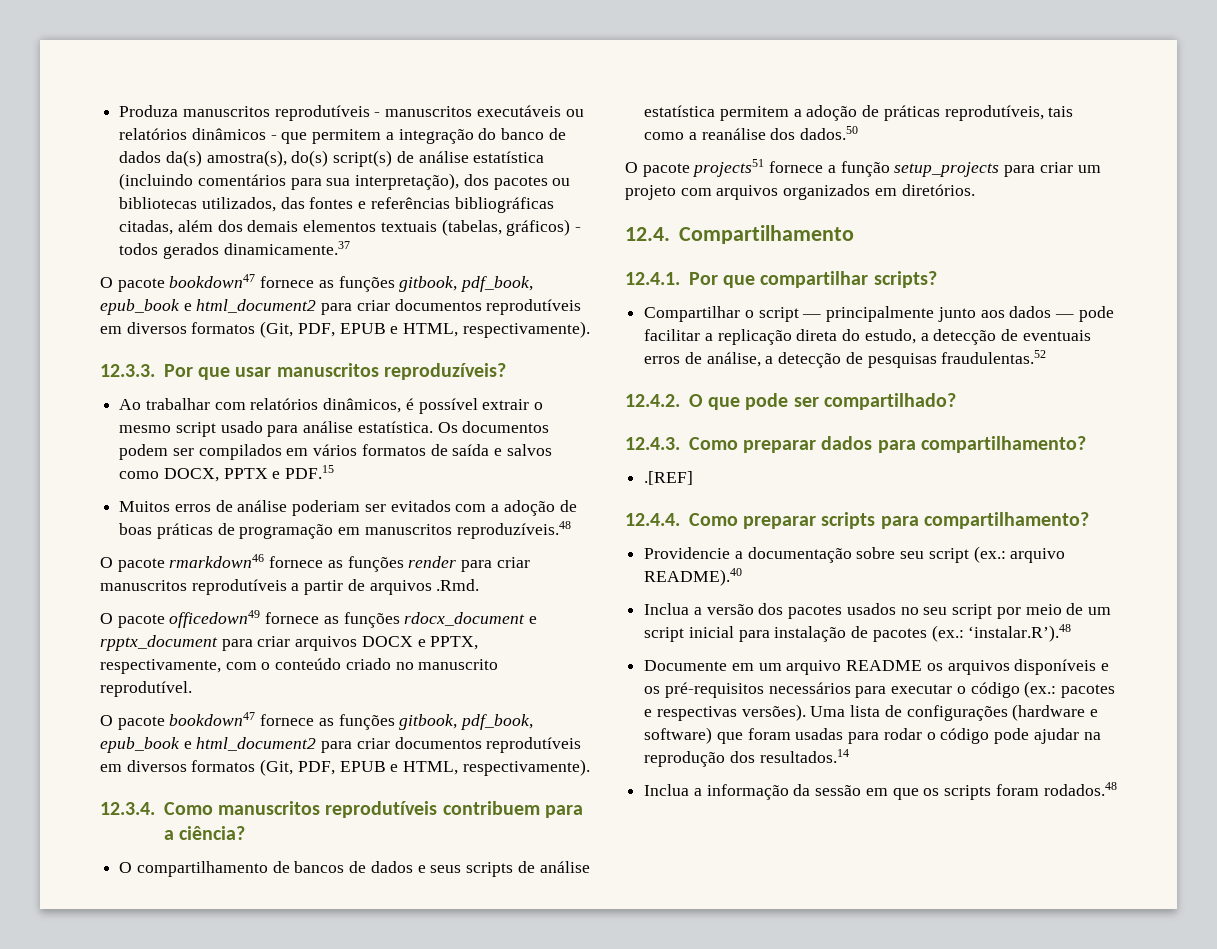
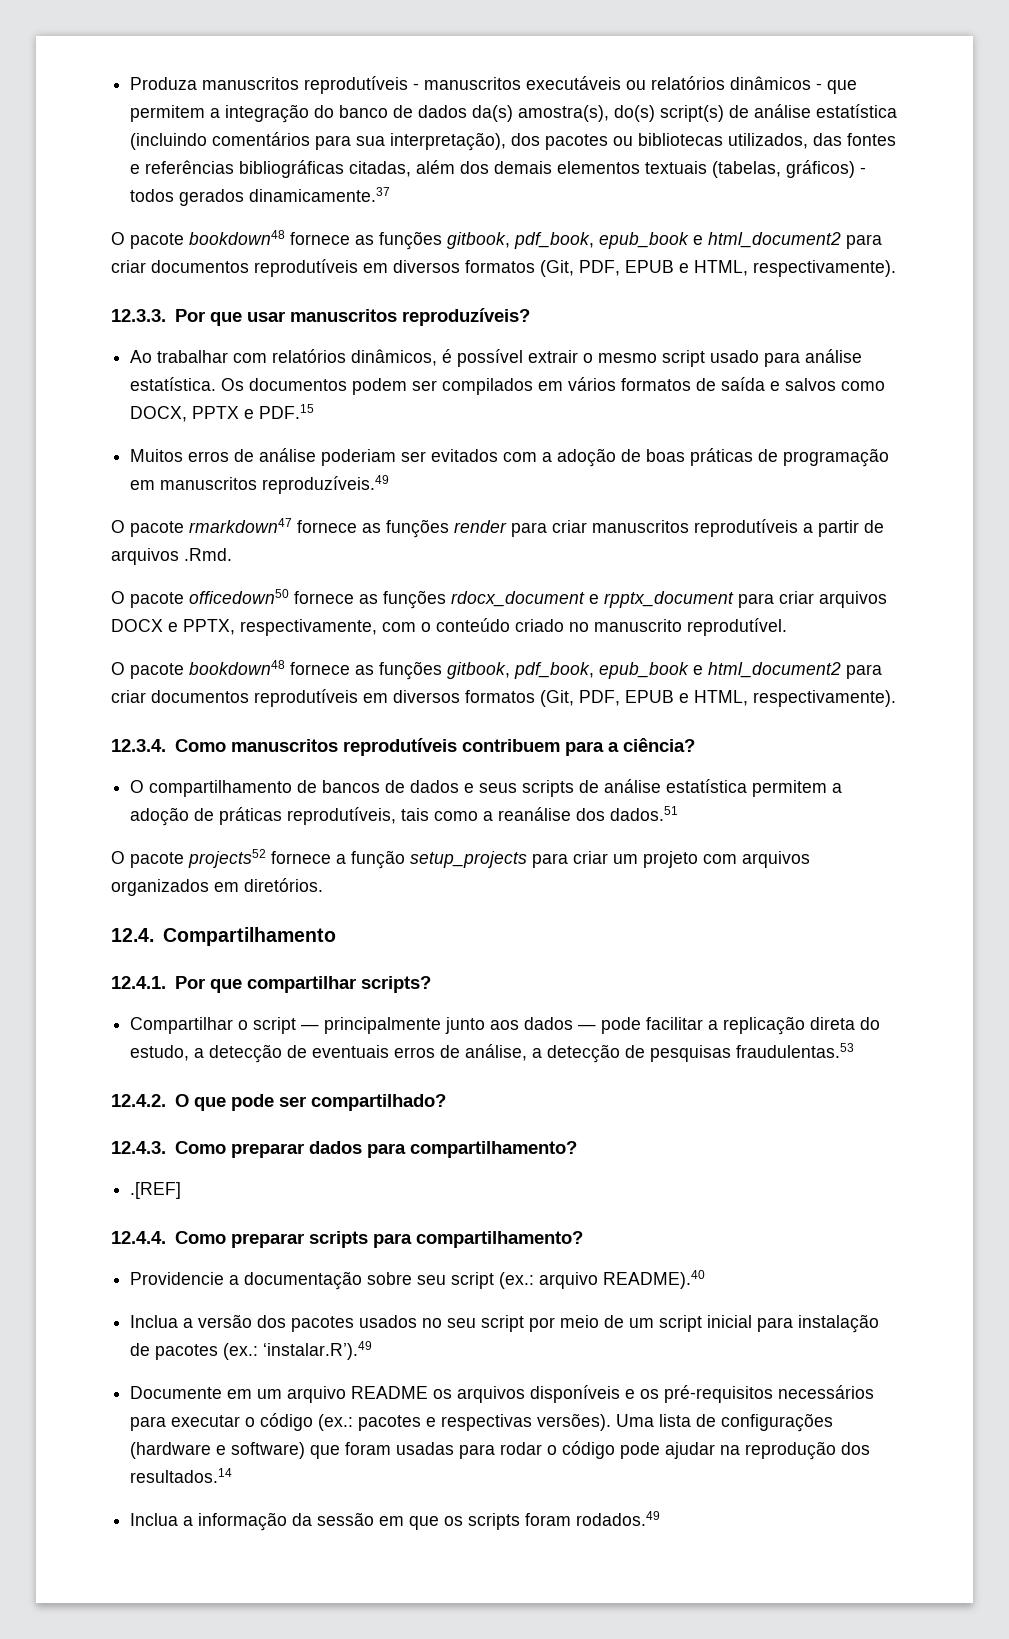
  Produza manuscritos reprodutíveis - manuscritos executáveis ou relatórios dinâmicos - que permitem a integração do banco de dados da(s) amostra(s), do(s) script(s) de análise estatística (incluindo comentários para sua interpretação), dos pacotes ou bibliotecas utilizados, das fontes e referências bibliográficas citadas, além dos demais elementos textuais (tabelas, gráficos) - todos gerados dinamicamente.37
- O pacote bookdown47 fornece as funções gitbook, pdf_book, epub_book e html_document2 para criar documentos reprodutíveis em diversos formatos (Git, PDF, EPUB e HTML, respectivamente).
+ O pacote bookdown48 fornece as funções gitbook, pdf_book, epub_book e html_document2 para criar documentos reprodutíveis em diversos formatos (Git, PDF, EPUB e HTML, respectivamente).
- Muitos erros de análise poderiam ser evitados com a adoção de boas práticas de programação em manuscritos reproduzíveis.48
- O pacote rmarkdown46 fornece as funções render para criar manuscritos reprodutíveis a partir de arquivos .Rmd.
+ Muitos erros de análise poderiam ser evitados com a adoção de boas práticas de programação em manuscritos reproduzíveis.49
+ O pacote rmarkdown47 fornece as funções render para criar manuscritos reprodutíveis a partir de arquivos .Rmd.
- O pacote officedown49 fornece as funções rdocx_document e rpptx_document para criar arquivos DOCX e PPTX, respectivamente, com o conteúdo criado no manuscrito reprodutível.
- O pacote bookdown47 fornece as funções gitbook, pdf_book, epub_book e html_document2 para criar documentos reprodutíveis em diversos formatos (Git, PDF, EPUB e HTML, respectivamente).
+ O pacote officedown50 fornece as funções rdocx_document e rpptx_document para criar arquivos DOCX e PPTX, respectivamente, com o conteúdo criado no manuscrito reprodutível.
+ O pacote bookdown48 fornece as funções gitbook, pdf_book, epub_book e html_document2 para criar documentos reprodutíveis em diversos formatos (Git, PDF, EPUB e HTML, respectivamente).
- O compartilhamento de bancos de dados e seus scripts de análise estatística permitem a adoção de práticas reprodutíveis, tais como a reanálise dos dados.50
- O pacote projects51 fornece a função setup_projects para criar um projeto com arquivos organizados em diretórios.
+ O compartilhamento de bancos de dados e seus scripts de análise estatística permitem a adoção de práticas reprodutíveis, tais como a reanálise dos dados.51
+ O pacote projects52 fornece a função setup_projects para criar um projeto com arquivos organizados em diretórios.
- Compartilhar o script — principalmente junto aos dados — pode facilitar a replicação direta do estudo, a detecção de eventuais erros de análise, a detecção de pesquisas fraudulentas.52
+ Compartilhar o script — principalmente junto aos dados — pode facilitar a replicação direta do estudo, a detecção de eventuais erros de análise, a detecção de pesquisas fraudulentas.53
- Inclua a versão dos pacotes usados no seu script por meio de um script inicial para instalação de pacotes (ex.: ‘instalar.R’).48
+ Inclua a versão dos pacotes usados no seu script por meio de um script inicial para instalação de pacotes (ex.: ‘instalar.R’).49
- Inclua a informação da sessão em que os scripts foram rodados.48
+ Inclua a informação da sessão em que os scripts foram rodados.49

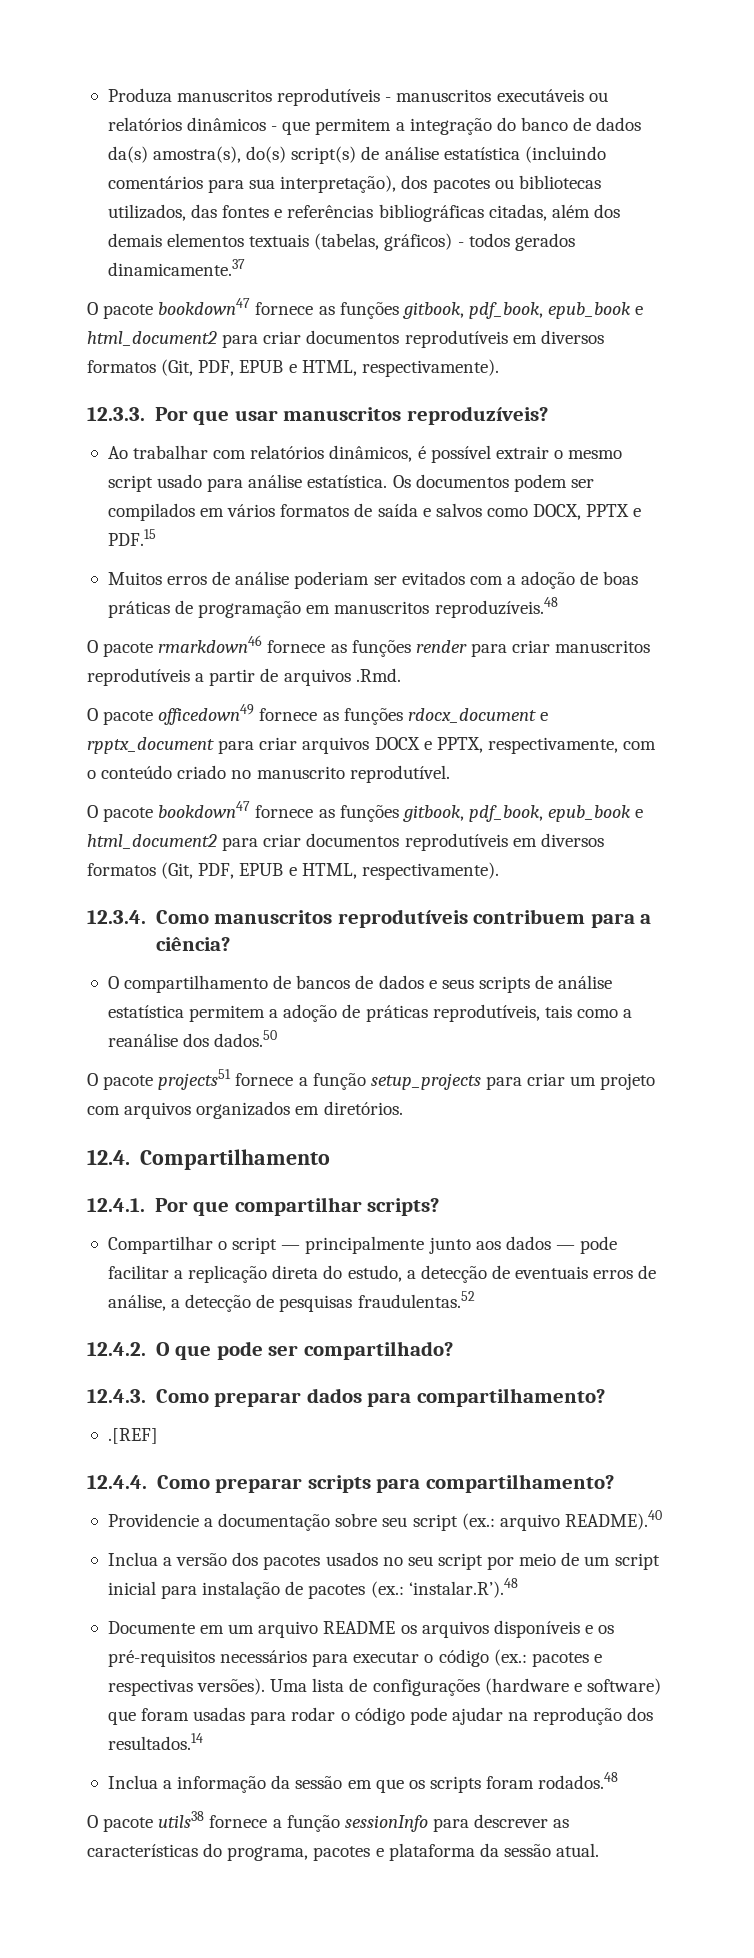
  Produza manuscritos reprodutíveis - manuscritos executáveis ou relatórios dinâmicos - que permitem a integração do banco de dados da(s) amostra(s), do(s) script(s) de análise estatística (incluindo comentários para sua interpretação), dos pacotes ou bibliotecas utilizados, das fontes e referências bibliográficas citadas, além dos demais elementos textuais (tabelas, gráficos) - todos gerados dinamicamente.37
- O pacote bookdown48 fornece as funções gitbook, pdf_book, epub_book e html_document2 para criar documentos reprodutíveis em diversos formatos (Git, PDF, EPUB e HTML, respectivamente).
+ O pacote bookdown47 fornece as funções gitbook, pdf_book, epub_book e html_document2 para criar documentos reprodutíveis em diversos formatos (Git, PDF, EPUB e HTML, respectivamente).
- Muitos erros de análise poderiam ser evitados com a adoção de boas práticas de programação em manuscritos reproduzíveis.49
- O pacote rmarkdown47 fornece as funções render para criar manuscritos reprodutíveis a partir de arquivos .Rmd.
+ Muitos erros de análise poderiam ser evitados com a adoção de boas práticas de programação em manuscritos reproduzíveis.48
+ O pacote rmarkdown46 fornece as funções render para criar manuscritos reprodutíveis a partir de arquivos .Rmd.
- O pacote officedown50 fornece as funções rdocx_document e rpptx_document para criar arquivos DOCX e PPTX, respectivamente, com o conteúdo criado no manuscrito reprodutível.
- O pacote bookdown48 fornece as funções gitbook, pdf_book, epub_book e html_document2 para criar documentos reprodutíveis em diversos formatos (Git, PDF, EPUB e HTML, respectivamente).
+ O pacote officedown49 fornece as funções rdocx_document e rpptx_document para criar arquivos DOCX e PPTX, respectivamente, com o conteúdo criado no manuscrito reprodutível.
+ O pacote bookdown47 fornece as funções gitbook, pdf_book, epub_book e html_document2 para criar documentos reprodutíveis em diversos formatos (Git, PDF, EPUB e HTML, respectivamente).
- O compartilhamento de bancos de dados e seus scripts de análise estatística permitem a adoção de práticas reprodutíveis, tais como a reanálise dos dados.51
- O pacote projects52 fornece a função setup_projects para criar um projeto com arquivos organizados em diretórios.
+ O compartilhamento de bancos de dados e seus scripts de análise estatística permitem a adoção de práticas reprodutíveis, tais como a reanálise dos dados.50
+ O pacote projects51 fornece a função setup_projects para criar um projeto com arquivos organizados em diretórios.
- Compartilhar o script — principalmente junto aos dados — pode facilitar a replicação direta do estudo, a detecção de eventuais erros de análise, a detecção de pesquisas fraudulentas.53
+ Compartilhar o script — principalmente junto aos dados — pode facilitar a replicação direta do estudo, a detecção de eventuais erros de análise, a detecção de pesquisas fraudulentas.52
- Inclua a versão dos pacotes usados no seu script por meio de um script inicial para instalação de pacotes (ex.: ‘instalar.R’).49
+ Inclua a versão dos pacotes usados no seu script por meio de um script inicial para instalação de pacotes (ex.: ‘instalar.R’).48
- Inclua a informação da sessão em que os scripts foram rodados.49
+ Inclua a informação da sessão em que os scripts foram rodados.48
+ O pacote utils38 fornece a função sessionInfo para descrever as características do programa, pacotes e plataforma da sessão atual.

